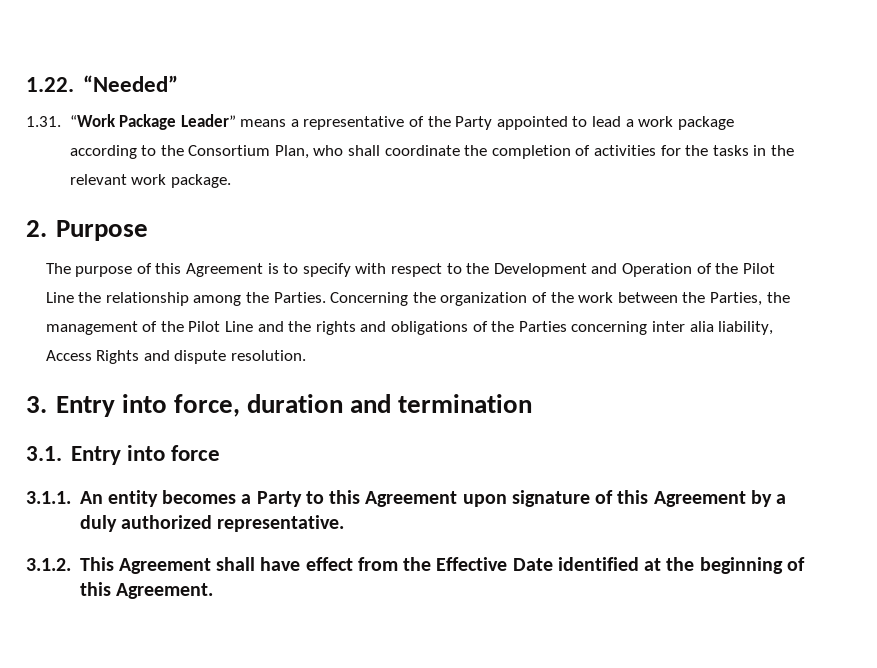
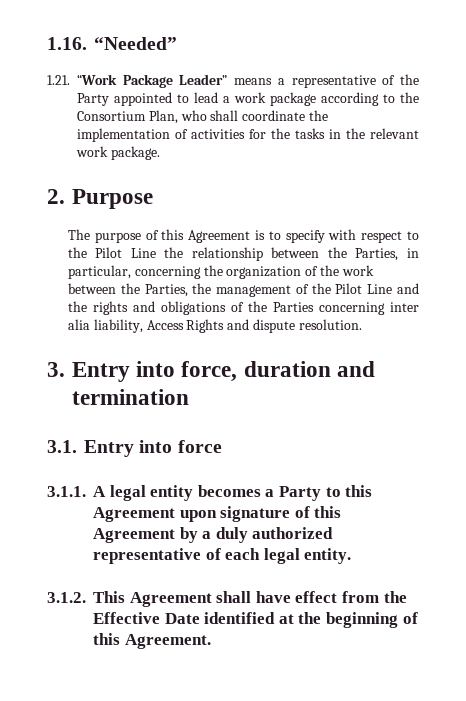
- 1.22. “Needed”
+ 1.16. “Needed”
- 1.31. “Work Package Leader” means a representative of the Party appointed to lead a work package according to the Consortium Plan, who shall coordinate the completion of activities for the tasks in the relevant work package.
+ 1.21. “Work Package Leader” means a representative of the Party appointed to lead a work package according to the Consortium Plan, who shall coordinate the implementation of activities for the tasks in the relevant work package.
- The purpose of this Agreement is to specify with respect to the Development and Operation of the Pilot Line the relationship among the Parties. Concerning the organization of the work between the Parties, the management of the Pilot Line and the rights and obligations of the Parties concerning inter alia liability, Access Rights and dispute resolution.
+ The purpose of this Agreement is to specify with respect to the Pilot Line the relationship between the Parties, in particular, concerning the organization of the work between the Parties, the management of the Pilot Line and the rights and obligations of the Parties concerning inter alia liability, Access Rights and dispute resolution.
- 3.1.1. An entity becomes a Party to this Agreement upon signature of this Agreement by a duly authorized representative.
+ 3.1.1. A legal entity becomes a Party to this Agreement upon signature of this Agreement by a duly authorized representative of each legal entity.

